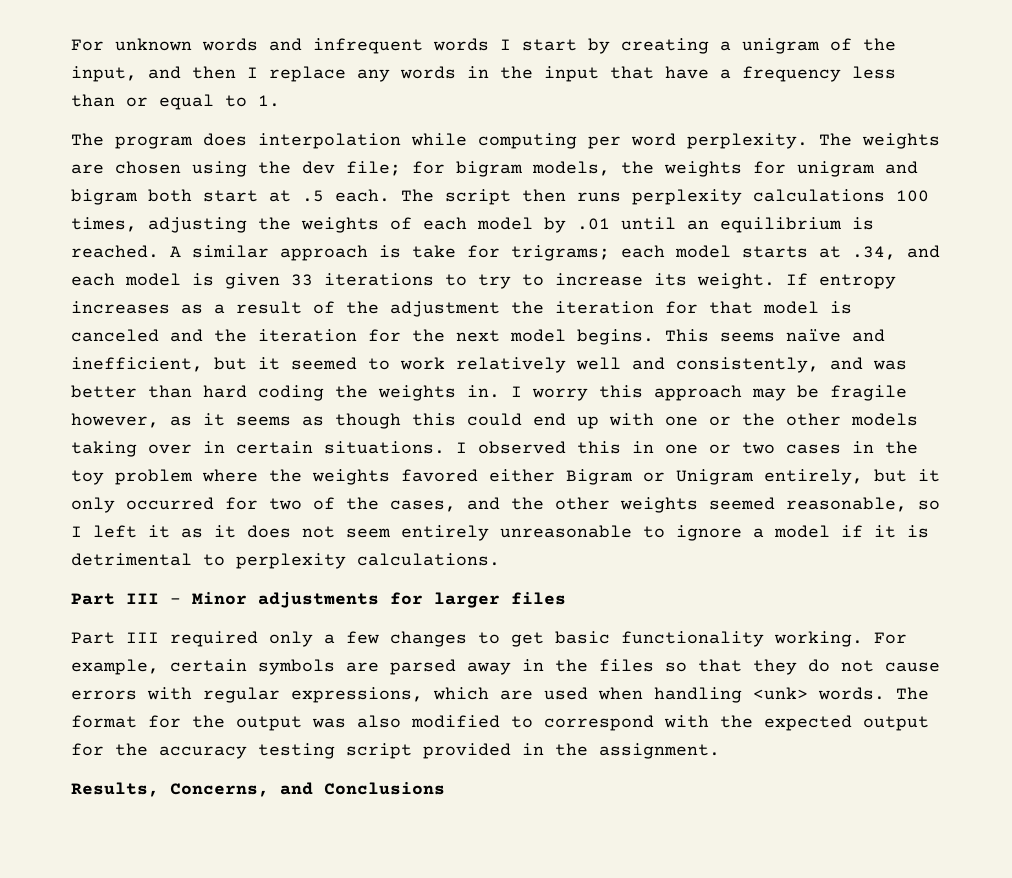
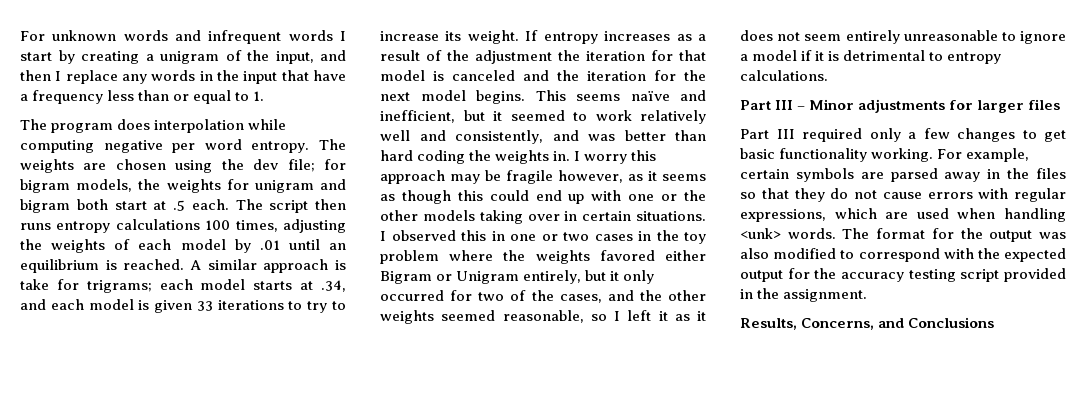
- The program does interpolation while computing per word perplexity.
+ The program does interpolation while computing negative per word entropy.
- The script then runs perplexity calculations 100 times, adjusting the weights of each model by .01 until an equilibrium is reached.
+ The script then runs entropy calculations 100 times, adjusting the weights of each model by .01 until an equilibrium is reached.
- I observed this in one or two cases in the toy problem where the weights favored either Bigram or Unigram entirely, but it only occurred for two of the cases, and the other weights seemed reasonable, so I left it as it does not seem entirely unreasonable to ignore a model if it is detrimental to perplexity calculations.
+ I observed this in one or two cases in the toy problem where the weights favored either Bigram or Unigram entirely, but it only occurred for two of the cases, and the other weights seemed reasonable, so I left it as it does not seem entirely unreasonable to ignore a model if it is detrimental to entropy calculations.

